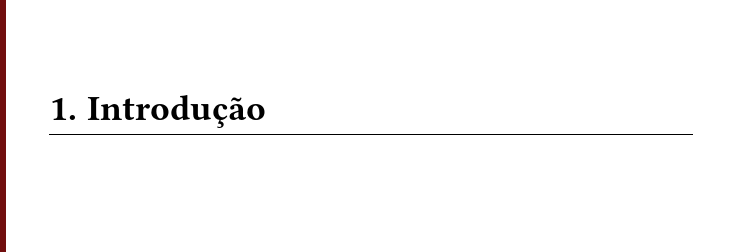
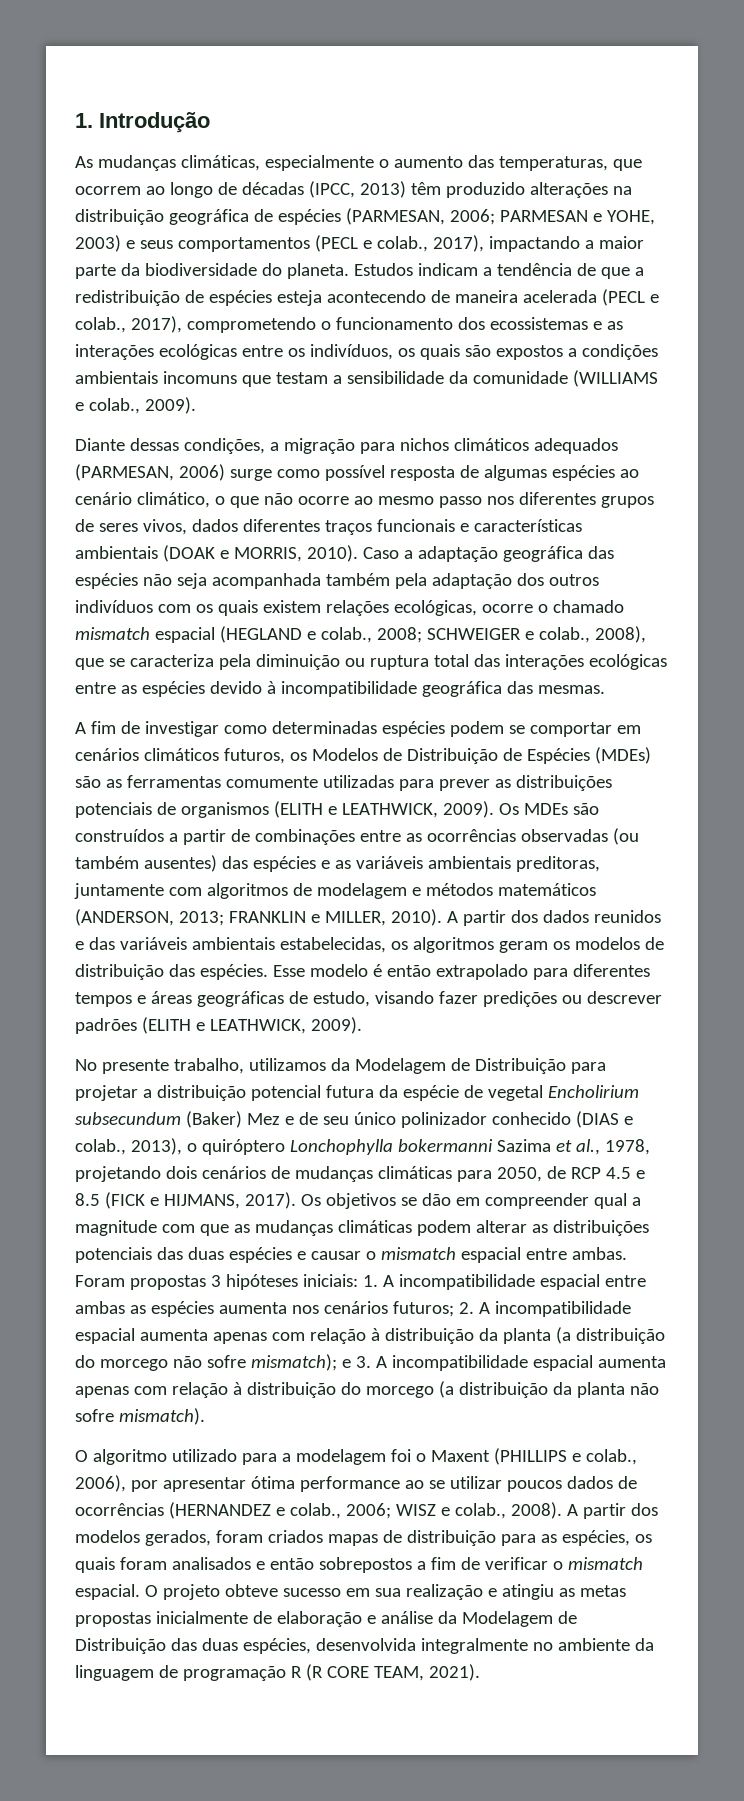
+ As mudanças climáticas, especialmente o aumento das temperaturas, que ocorrem ao longo de décadas (IPCC, 2013) têm produzido alterações na distribuição geográfica de espécies (PARMESAN, 2006; PARMESAN e YOHE, 2003) e seus comportamentos (PECL e colab., 2017), impactando a maior parte da biodiversidade do planeta. Estudos indicam a tendência de que a redistribuição de espécies esteja acontecendo de maneira acelerada (PECL e colab., 2017), comprometendo o funcionamento dos ecossistemas e as interações ecológicas entre os indivíduos, os quais são expostos a condições ambientais incomuns que testam a sensibilidade da comunidade (WILLIAMS e colab., 2009).
+ Diante dessas condições, a migração para nichos climáticos adequados (PARMESAN, 2006) surge como possível resposta de algumas espécies ao cenário climático, o que não ocorre ao mesmo passo nos diferentes grupos de seres vivos, dados diferentes traços funcionais e características ambientais (DOAK e MORRIS, 2010). Caso a adaptação geográfica das espécies não seja acompanhada também pela adaptação dos outros indivíduos com os quais existem relações ecológicas, ocorre o chamado mismatch espacial (HEGLAND e colab., 2008; SCHWEIGER e colab., 2008), que se caracteriza pela diminuição ou ruptura total das interações ecológicas entre as espécies devido à incompatibilidade geográfica das mesmas.
+ A fim de investigar como determinadas espécies podem se comportar em cenários climáticos futuros, os Modelos de Distribuição de Espécies (MDEs) são as ferramentas comumente utilizadas para prever as distribuições potenciais de organismos (ELITH e LEATHWICK, 2009). Os MDEs são construídos a partir de combinações entre as ocorrências observadas (ou também ausentes) das espécies e as variáveis ambientais preditoras, juntamente com algoritmos de modelagem e métodos matemáticos (ANDERSON, 2013; FRANKLIN e MILLER, 2010). A partir dos dados reunidos e das variáveis ambientais estabelecidas, os algoritmos geram os modelos de distribuição das espécies. Esse modelo é então extrapolado para diferentes tempos e áreas geográficas de estudo, visando fazer predições ou descrever padrões (ELITH e LEATHWICK, 2009).
+ No presente trabalho, utilizamos da Modelagem de Distribuição para projetar a distribuição potencial futura da espécie de vegetal Encholirium subsecundum (Baker) Mez e de seu único polinizador conhecido (DIAS e colab., 2013), o quiróptero Lonchophylla bokermanni Sazima et al., 1978, projetando dois cenários de mudanças climáticas para 2050, de RCP 4.5 e 8.5 (FICK e HIJMANS, 2017). Os objetivos se dão em compreender qual a magnitude com que as mudanças climáticas podem alterar as distribuições potenciais das duas espécies e causar o mismatch espacial entre ambas. Foram propostas 3 hipóteses iniciais: 1. A incompatibilidade espacial entre ambas as espécies aumenta nos cenários futuros; 2. A incompatibilidade espacial aumenta apenas com relação à distribuição da planta (a distribuição do morcego não sofre mismatch); e 3. A incompatibilidade espacial aumenta apenas com relação à distribuição do morcego (a distribuição da planta não sofre mismatch).
+ O algoritmo utilizado para a modelagem foi o Maxent (PHILLIPS e colab., 2006), por apresentar ótima performance ao se utilizar poucos dados de ocorrências (HERNANDEZ e colab., 2006; WISZ e colab., 2008). A partir dos modelos gerados, foram criados mapas de distribuição para as espécies, os quais foram analisados e então sobrepostos a fim de verificar o mismatch espacial. O projeto obteve sucesso em sua realização e atingiu as metas propostas inicialmente de elaboração e análise da Modelagem de Distribuição das duas espécies, desenvolvida integralmente no ambiente da linguagem de programação R (R CORE TEAM, 2021).

